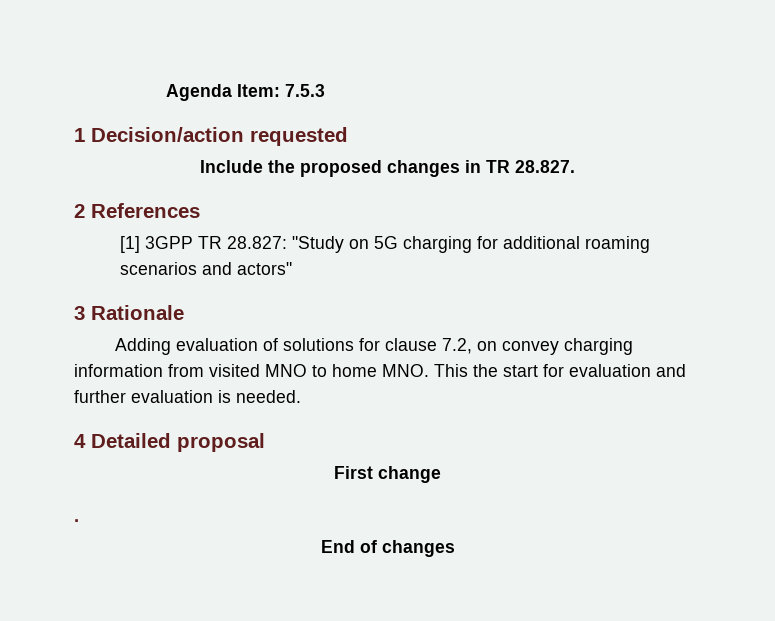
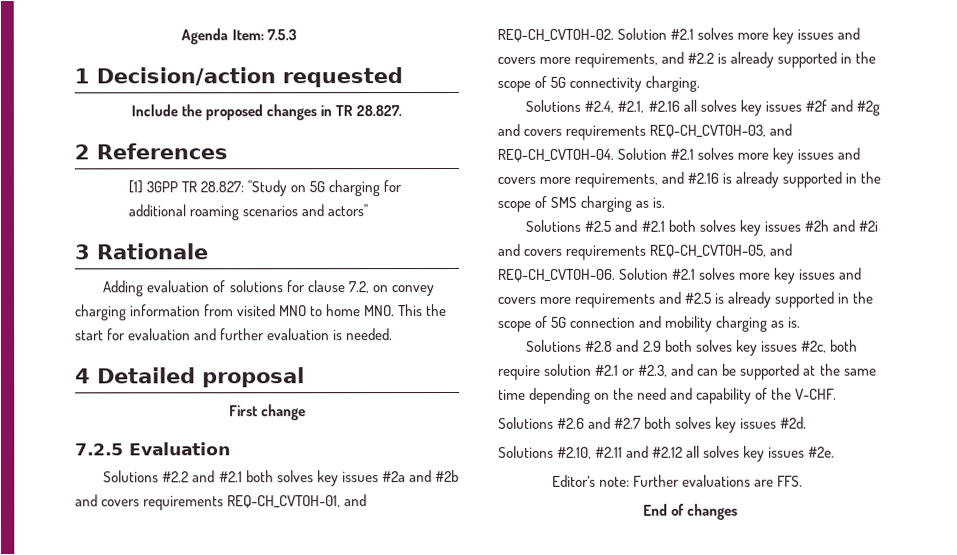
- .
+ 7.2.5 Evaluation
+ Solutions #2.2 and #2.1 both solves key issues #2a and #2b and covers requirements REQ-CH_CVTOH-01, and REQ-CH_CVTOH-02. Solution #2.1 solves more key issues and covers more requirements, and #2.2 is already supported in the scope of 5G connectivity charging.
+ Solutions #2.4, #2.1, #2.16 all solves key issues #2f and #2g and covers requirements REQ-CH_CVTOH-03, and REQ-CH_CVTOH-04. Solution #2.1 solves more key issues and covers more requirements, and #2.16 is already supported in the scope of SMS charging as is.
+ Solutions #2.5 and #2.1 both solves key issues #2h and #2i and covers requirements REQ-CH_CVTOH-05, and REQ-CH_CVTOH-06. Solution #2.1 solves more key issues and covers more requirements and #2.5 is already supported in the scope of 5G connection and mobility charging as is.
+ Solutions #2.8 and 2.9 both solves key issues #2c, both require solution #2.1 or #2.3, and can be supported at the same time depending on the need and capability of the V-CHF.
+ Solutions #2.6 and #2.7 both solves key issues #2d.
+ Solutions #2.10, #2.11 and #2.12 all solves key issues #2e.
+ Editor’s note: Further evaluations are FFS.

